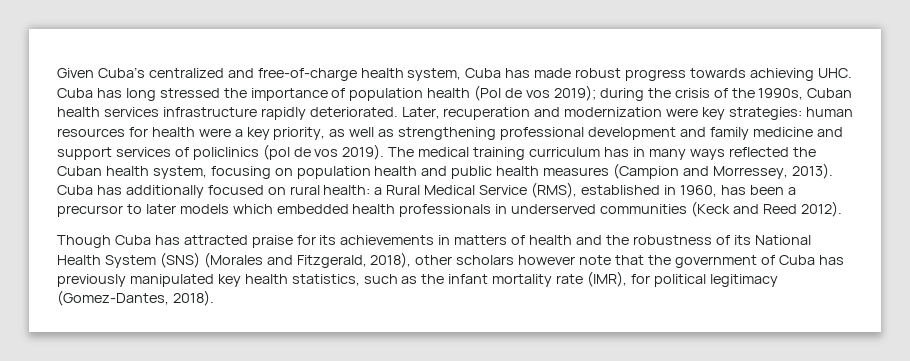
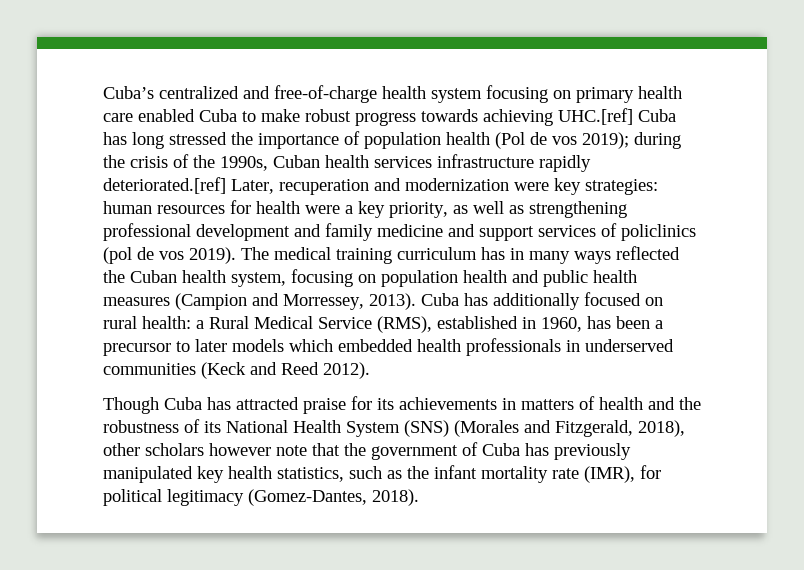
- Given Cuba’s centralized and free-of-charge health system, Cuba has made robust progress towards achieving UHC. Cuba has long stressed the importance of population health (Pol de vos 2019);
+ Cuba’s centralized and free-of-charge health system focusing on primary health care enabled Cuba to make robust progress towards achieving UHC.[ref] Cuba has long stressed the importance of population health (Pol de vos 2019);
- during the crisis of the 1990s, Cuban health services infrastructure rapidly deteriorated. Later, recuperation and modernization were key strategies:
+ during the crisis of the 1990s, Cuban health services infrastructure rapidly deteriorated.[ref] Later, recuperation and modernization were key strategies:

